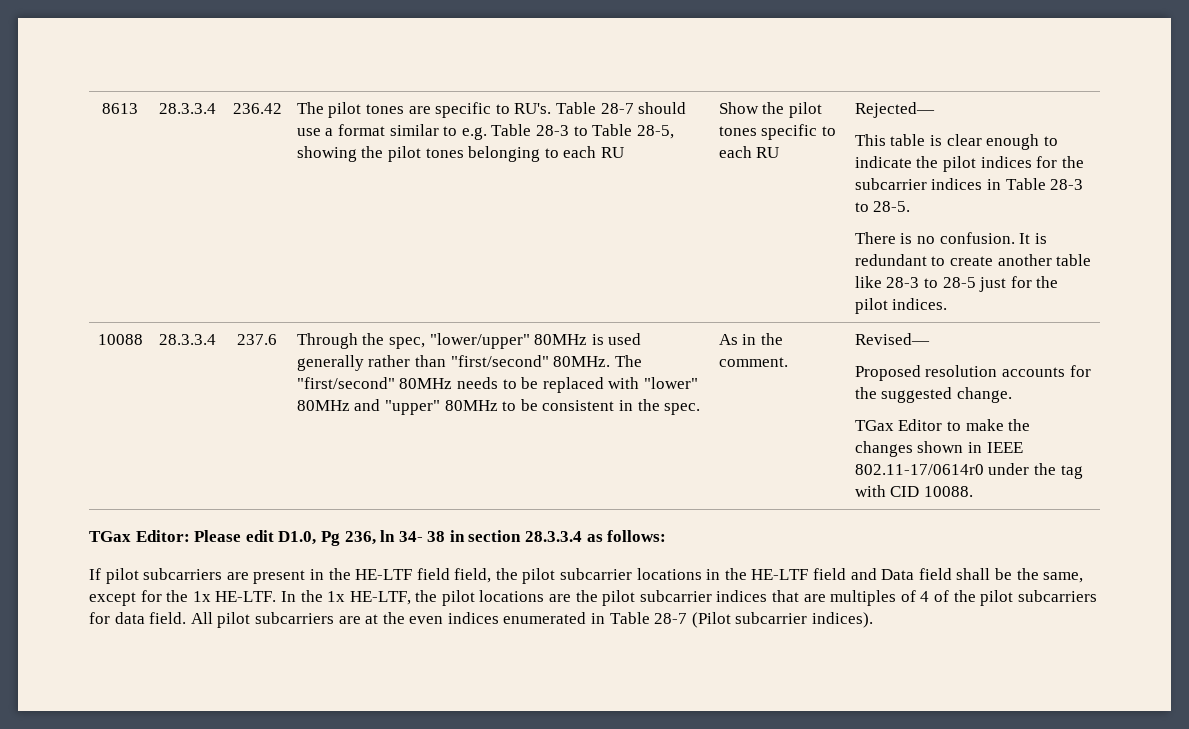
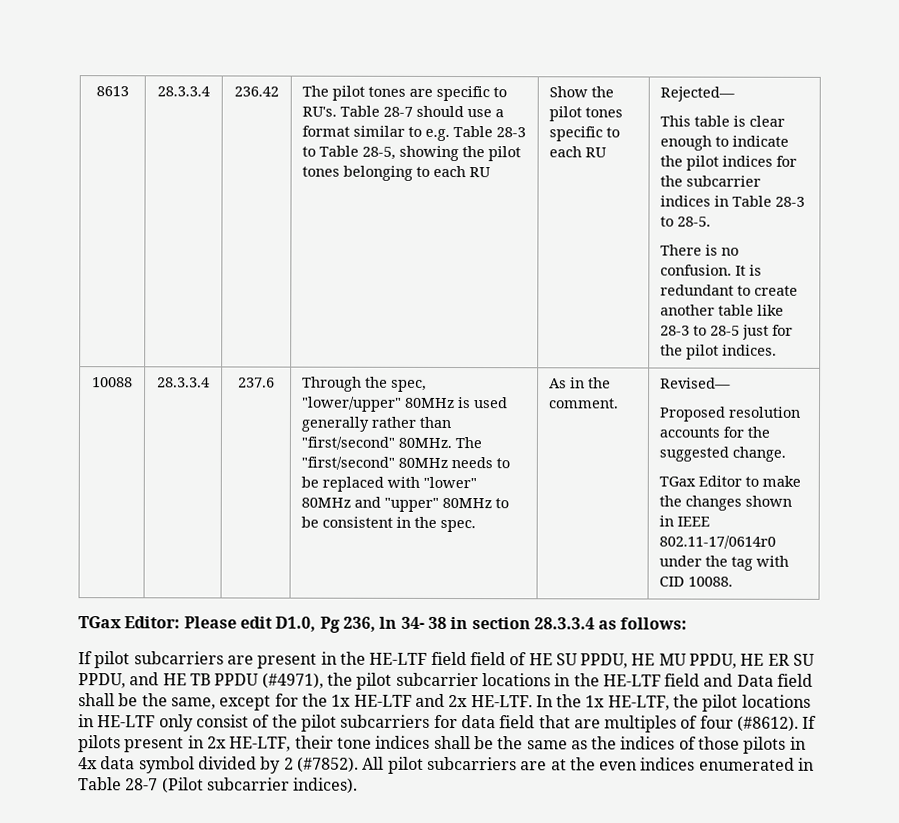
- If pilot subcarriers are present in the HE-LTF field field, the pilot subcarrier locations in the HE-LTF field and Data field shall be the same, except for the 1x HE-LTF.
+ If pilot subcarriers are present in the HE-LTF field field of HE SU PPDU, HE MU PPDU, HE ER SU PPDU, and HE TB PPDU (#4971), the pilot subcarrier locations in the HE-LTF field and Data field shall be the same, except for the 1x HE-LTF and 2x HE-LTF.
- In the 1x HE-LTF, the pilot locations are the pilot subcarrier indices that are multiples of 4 of the pilot subcarriers for data field.
+ In the 1x HE-LTF, the pilot locations in HE-LTF only consist of the pilot subcarriers for data field that are multiples of four (#8612). If pilots present in 2x HE-LTF, their tone indices shall be the same as the indices of those pilots in 4x data symbol divided by 2 (#7852).

